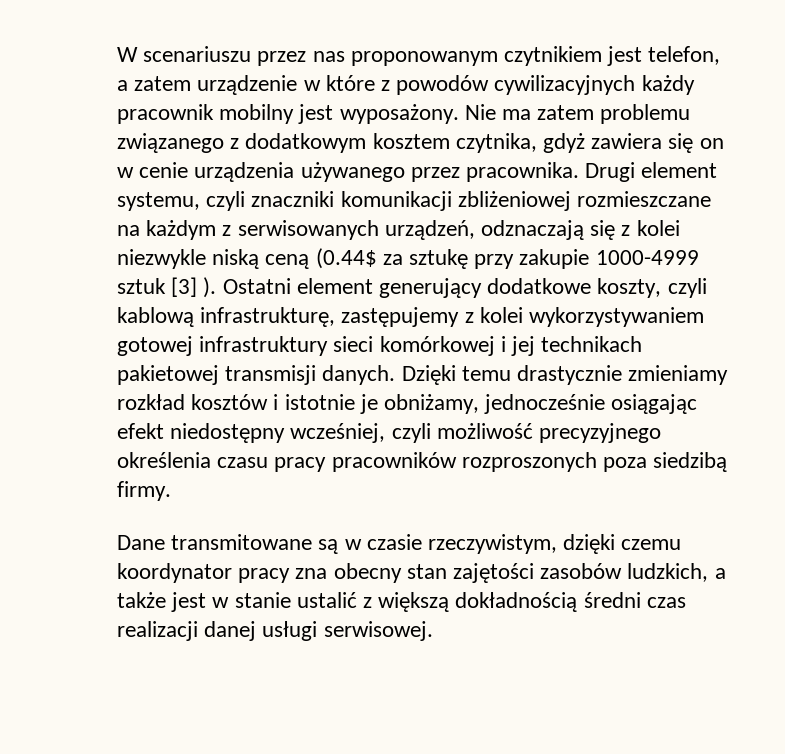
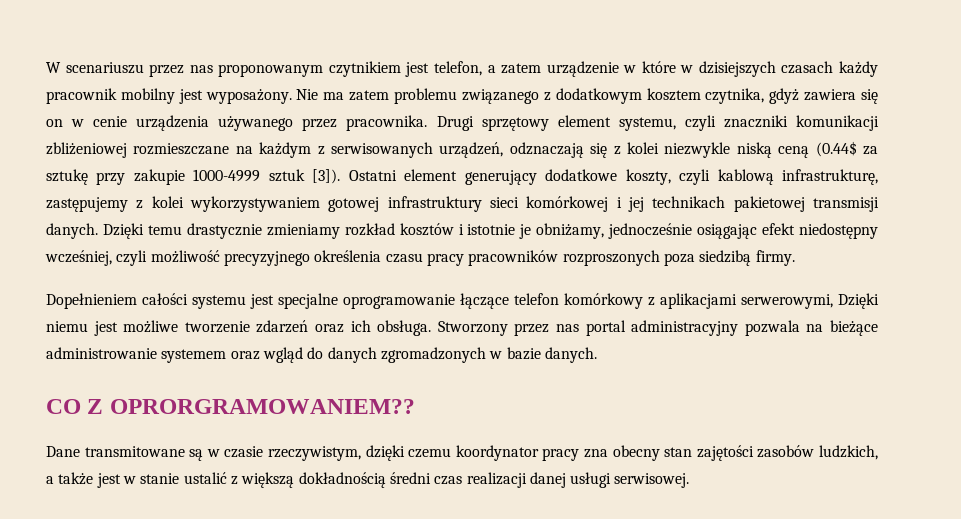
- W scenariuszu przez nas proponowanym czytnikiem jest telefon, a zatem urządzenie w które z powodów cywilizacyjnych każdy pracownik mobilny jest wyposażony.
+ W scenariuszu przez nas proponowanym czytnikiem jest telefon, a zatem urządzenie w które w dzisiejszych czasach każdy pracownik mobilny jest wyposażony.
- Drugi element systemu, czyli znaczniki komunikacji zbliżeniowej rozmieszczane na każdym z serwisowanych urządzeń, odznaczają się z kolei niezwykle niską ceną (0.44$ za sztukę przy zakupie 1000-4999 sztuk [3] ).
+ Drugi sprzętowy element systemu, czyli znaczniki komunikacji zbliżeniowej rozmieszczane na każdym z serwisowanych urządzeń, odznaczają się z kolei niezwykle niską ceną (0.44$ za sztukę przy zakupie 1000-4999 sztuk [3]).
+ Dopełnieniem całości systemu jest specjalne oprogramowanie łączące telefon komórkowy z aplikacjami serwerowymi, Dzięki niemu jest możliwe tworzenie zdarzeń oraz ich obsługa. Stworzony przez nas portal administracyjny pozwala na bieżące administrowanie systemem oraz wgląd do danych zgromadzonych w bazie danych.
+ CO Z OPRORGRAMOWANIEM??

